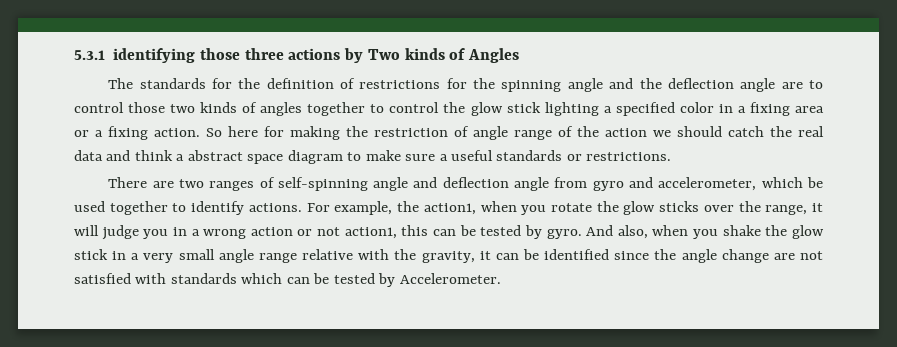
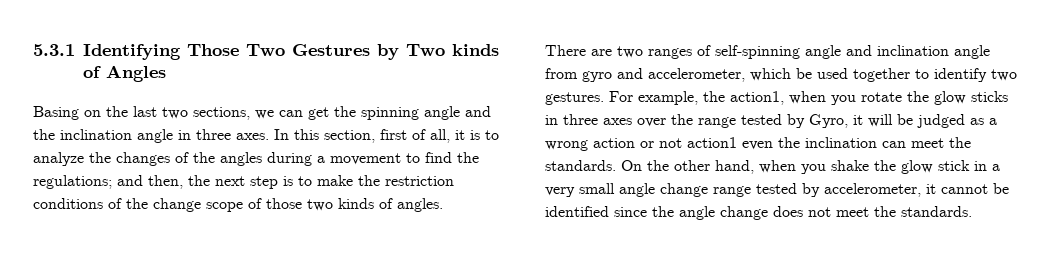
- 5.3.1 identifying those three actions by Two kinds of Angles
+ 5.3.1 Identifying Those Two Gestures by Two kinds of Angles
- The standards for the definition of restrictions for the spinning angle and the deflection angle are to control those two kinds of angles together to control the glow stick lighting a specified color in a fixing area or a fixing action. So here for making the restriction of angle range of the action we should catch the real data and think a abstract space diagram to make sure a useful standards or restrictions.
+ Basing on the last two sections, we can get the spinning angle and the inclination angle in three axes. In this section, first of all, it is to analyze the changes of the angles during a movement to find the regulations; and then, the next step is to make the restriction conditions of the change scope of those two kinds of angles.
- There are two ranges of self-spinning angle and deflection angle from gyro and accelerometer, which be used together to identify actions.
+ There are two ranges of self-spinning angle and inclination angle from gyro and accelerometer, which be used together to identify two gestures.
- For example, the action1, when you rotate the glow sticks over the range, it will judge you in a wrong action or not action1, this can be tested by gyro. And also, when you shake the glow stick in a very small angle range relative with the gravity, it can be identified since the angle change are not satisfied with standards which can be tested by Accelerometer.
+ For example, the action1, when you rotate the glow sticks in three axes over the range tested by Gyro, it will be judged as a wrong action or not action1 even the inclination can meet the standards. On the other hand, when you shake the glow stick in a very small angle change range tested by accelerometer, it cannot be identified since the angle change does not meet the standards.

